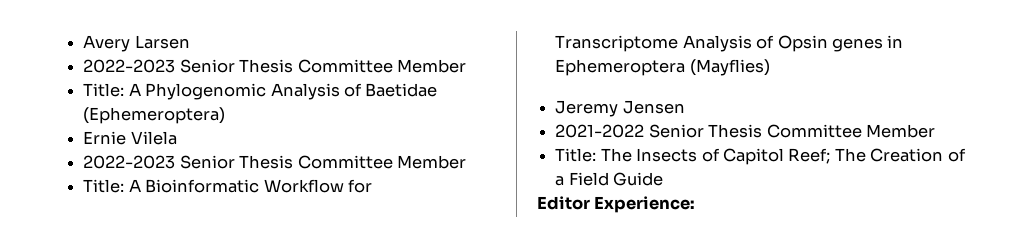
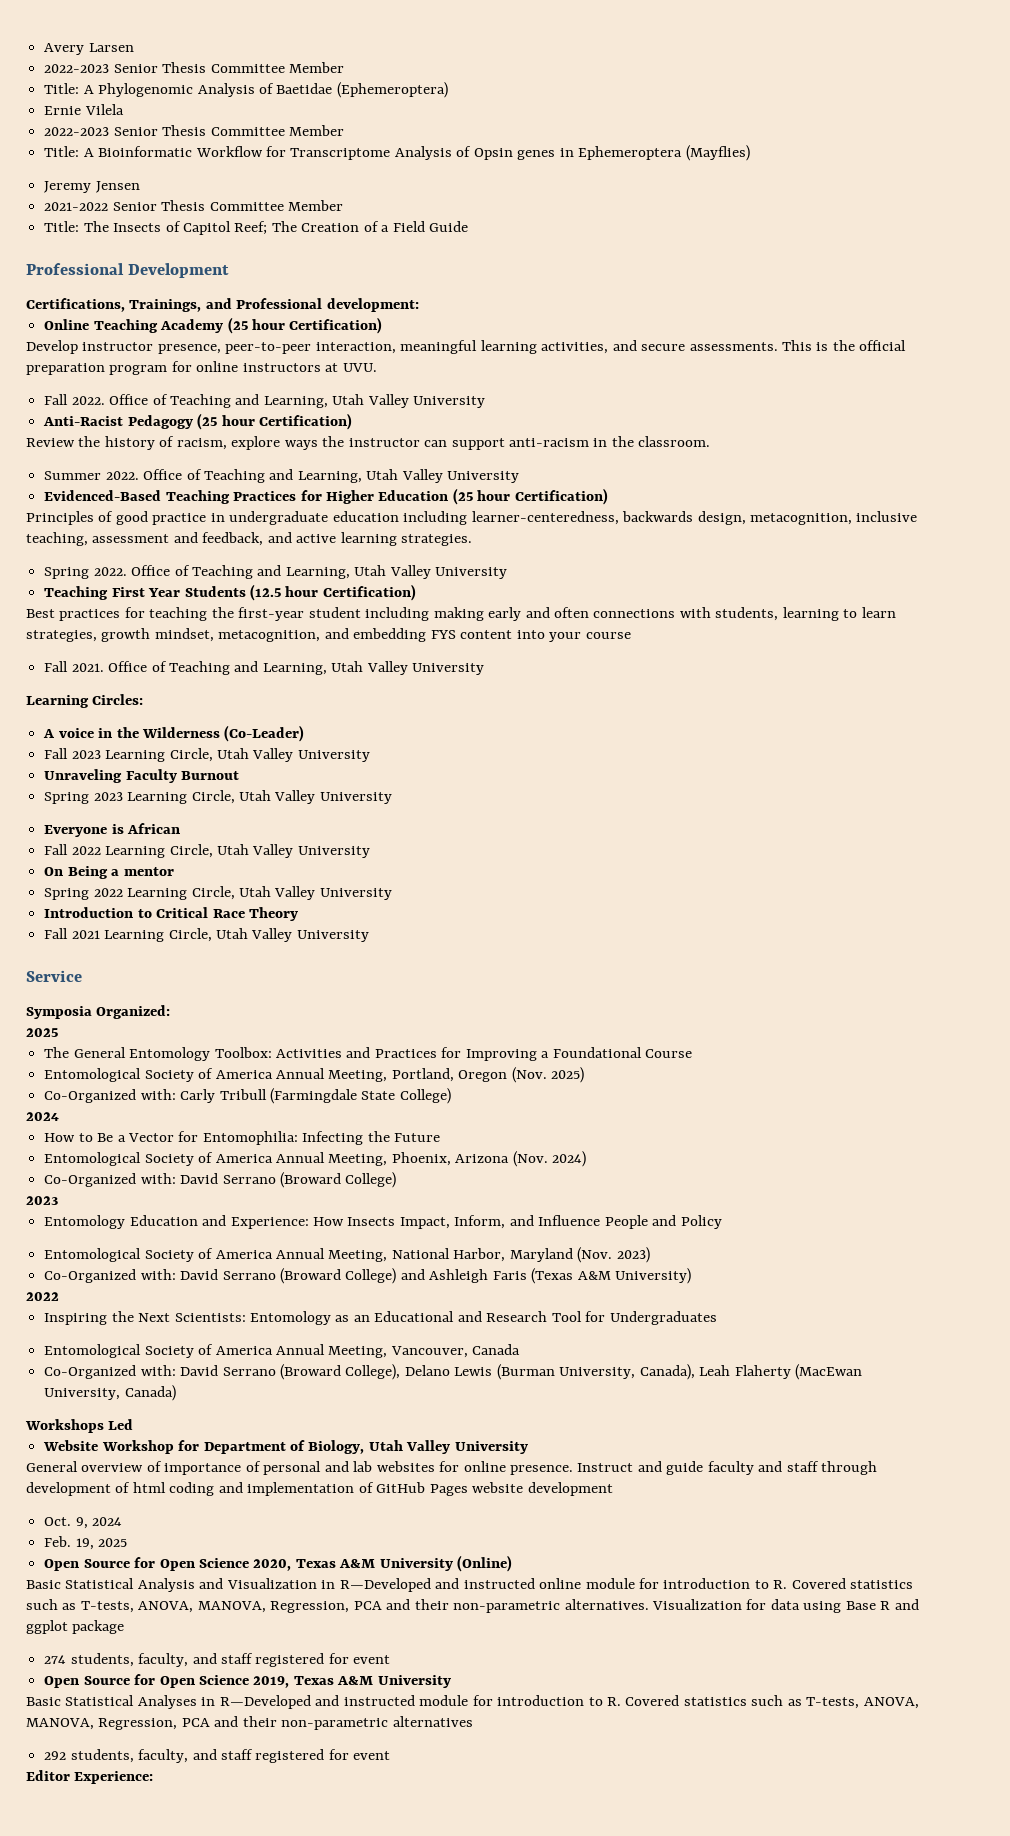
+ Professional Development
+ Certifications, Trainings, and Professional development:
+ Online Teaching Academy (25 hour Certification)
+ Develop instructor presence, peer-to-peer interaction, meaningful learning activities, and secure assessments. This is the official preparation program for online instructors at UVU.
+ Fall 2022. Office of Teaching and Learning, Utah Valley University
+ Anti-Racist Pedagogy (25 hour Certification)
+ Review the history of racism, explore ways the instructor can support anti-racism in the classroom.
+ Summer 2022. Office of Teaching and Learning, Utah Valley University
+ Evidenced-Based Teaching Practices for Higher Education (25 hour Certification)
+ Principles of good practice in undergraduate education including learner-centeredness, backwards design, metacognition, inclusive teaching, assessment and feedback, and active learning strategies.
+ Spring 2022. Office of Teaching and Learning, Utah Valley University
+ Teaching First Year Students (12.5 hour Certification)
+ Best practices for teaching the first-year student including making early and often connections with students, learning to learn strategies, growth mindset, metacognition, and embedding FYS content into your course
+ Fall 2021. Office of Teaching and Learning, Utah Valley University
+ Learning Circles:
+ A voice in the Wilderness (Co-Leader)
+ Fall 2023 Learning Circle, Utah Valley University
+ Unraveling Faculty Burnout
+ Spring 2023 Learning Circle, Utah Valley University
+ Everyone is African
+ Fall 2022 Learning Circle, Utah Valley University
+ On Being a mentor
+ Spring 2022 Learning Circle, Utah Valley University
+ Introduction to Critical Race Theory
+ Fall 2021 Learning Circle, Utah Valley University
+ Service
+ Symposia Organized:
+ 2025
+ The General Entomology Toolbox: Activities and Practices for Improving a Foundational Course
+ Entomological Society of America Annual Meeting, Portland, Oregon (Nov. 2025)
+ Co-Organized with: Carly Tribull (Farmingdale State College)
+ 2024
+ How to Be a Vector for Entomophilia: Infecting the Future
+ Entomological Society of America Annual Meeting, Phoenix, Arizona (Nov. 2024)
+ Co-Organized with: David Serrano (Broward College)
+ 2023
+ Entomology Education and Experience: How Insects Impact, Inform, and Influence People and Policy
+ Entomological Society of America Annual Meeting, National Harbor, Maryland (Nov. 2023)
+ Co-Organized with: David Serrano (Broward College) and Ashleigh Faris (Texas A&M University)
+ 2022
+ Inspiring the Next Scientists: Entomology as an Educational and Research Tool for Undergraduates
+ Entomological Society of America Annual Meeting, Vancouver, Canada
+ Co-Organized with: David Serrano (Broward College), Delano Lewis (Burman University, Canada), Leah Flaherty (MacEwan University, Canada)
+ Workshops Led
+ Website Workshop for Department of Biology, Utah Valley University
+ General overview of importance of personal and lab websites for online presence. Instruct and guide faculty and staff through development of html coding and implementation of GitHub Pages website development
+ Oct. 9, 2024
+ Feb. 19, 2025
+ Open Source for Open Science 2020, Texas A&M University (Online)
+ Basic Statistical Analysis and Visualization in R—Developed and instructed online module for introduction to R. Covered statistics such as T-tests, ANOVA, MANOVA, Regression, PCA and their non-parametric alternatives. Visualization for data using Base R and ggplot package
+ 274 students, faculty, and staff registered for event
+ Open Source for Open Science 2019, Texas A&M University
+ Basic Statistical Analyses in R—Developed and instructed module for introduction to R. Covered statistics such as T-tests, ANOVA, MANOVA, Regression, PCA and their non-parametric alternatives
+ 292 students, faculty, and staff registered for event

